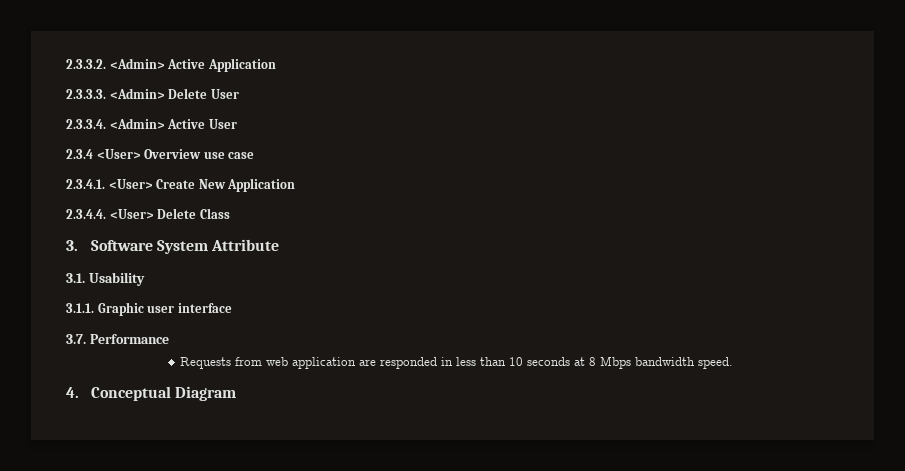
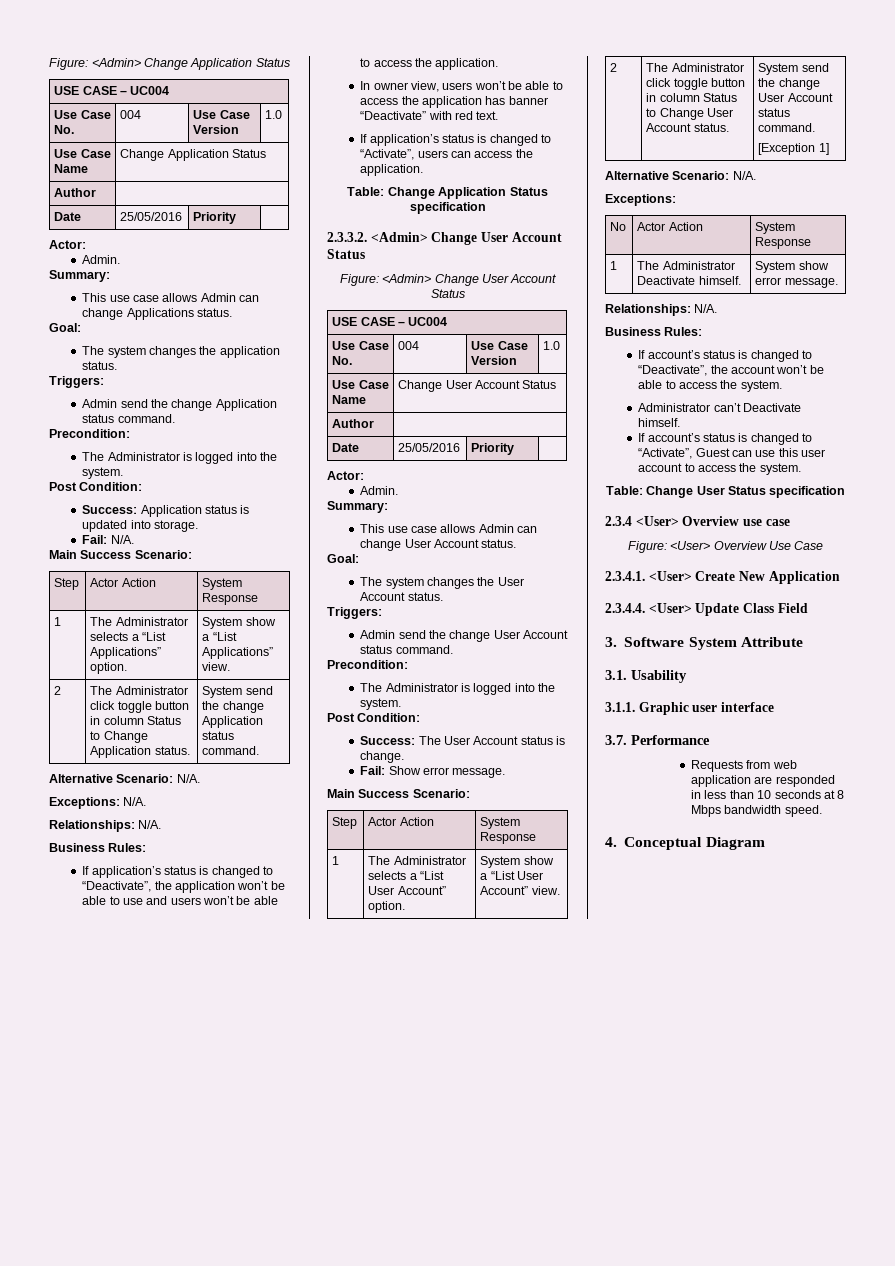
- 2.3.3.2. <Admin> Active Application
- 2.3.3.3. <Admin> Delete User
- 2.3.3.4. <Admin> Active User
+ Figure: <Admin> Change Application Status
+ USE CASE – UC004
+ Use Case No. | 004 | Use Case Version | 1.0
+ Use Case Name | Change Application Status
+ Author |
+ Date | 25/05/2016 | Priority |
+ Actor:
+ Admin.
+ Summary:
+ This use case allows Admin can change Applications status.
+ Goal:
+ The system changes the application status.
+ Triggers:
+ Admin send the change Application status command.
+ Precondition:
+ The Administrator is logged into the system.
+ Post Condition:
+ Success: Application status is updated into storage.
+ Fail: N/A.
+ Main Success Scenario:
+ Step | Actor Action | System Response
+ 1 | The Administrator selects a “List Applications” option. | System show a “List Applications” view.
+ 2 | The Administrator click toggle button in column Status to Change Application status. | System send the change Application status command.
+ Alternative Scenario: N/A.
+ Exceptions: N/A.
+ Relationships: N/A.
+ Business Rules:
+ If application’s status is changed to “Deactivate”, the application won’t be able to use and users won’t be able to access the application.
+ In owner view, users won’t be able to access the application has banner “Deactivate” with red text.
+ If application’s status is changed to “Activate”, users can access the application.
+ Table: Change Application Status specification
+ 2.3.3.2. <Admin> Change User Account Status
+ Figure: <Admin> Change User Account Status
+ USE CASE – UC004
+ Use Case No. | 004 | Use Case Version | 1.0
+ Use Case Name | Change User Account Status
+ Author |
+ Date | 25/05/2016 | Priority |
+ Actor:
+ Admin.
+ Summary:
+ This use case allows Admin can change User Account status.
+ Goal:
+ The system changes the User Account status.
+ Triggers:
+ Admin send the change User Account status command.
+ Precondition:
+ The Administrator is logged into the system.
+ Post Condition:
+ Success: The User Account status is change.
+ Fail: Show error message.
+ Main Success Scenario:
+ Step | Actor Action | System Response
+ 1 | The Administrator selects a “List User Account” option. | System show a “List User Account” view.
+ 2 | The Administrator click toggle button in column Status to Change User Account status. | System send the change User Account status command.
+ [Exception 1]
+ Alternative Scenario: N/A.
+ Exceptions:
+ No | Actor Action | System Response
+ 1 | The Administrator Deactivate himself. | System show error message.
+ Relationships: N/A.
+ Business Rules:
+ If account’s status is changed to “Deactivate”, the account won’t be able to access the system.
+ Administrator can’t Deactivate himself.
+ If account’s status is changed to “Activate”, Guest can use this user account to access the system.
+ Table: Change User Status specification
+ Figure: <User> Overview Use Case
- 2.3.4.4. <User> Delete Class
+ 2.3.4.4. <User> Update Class Field

